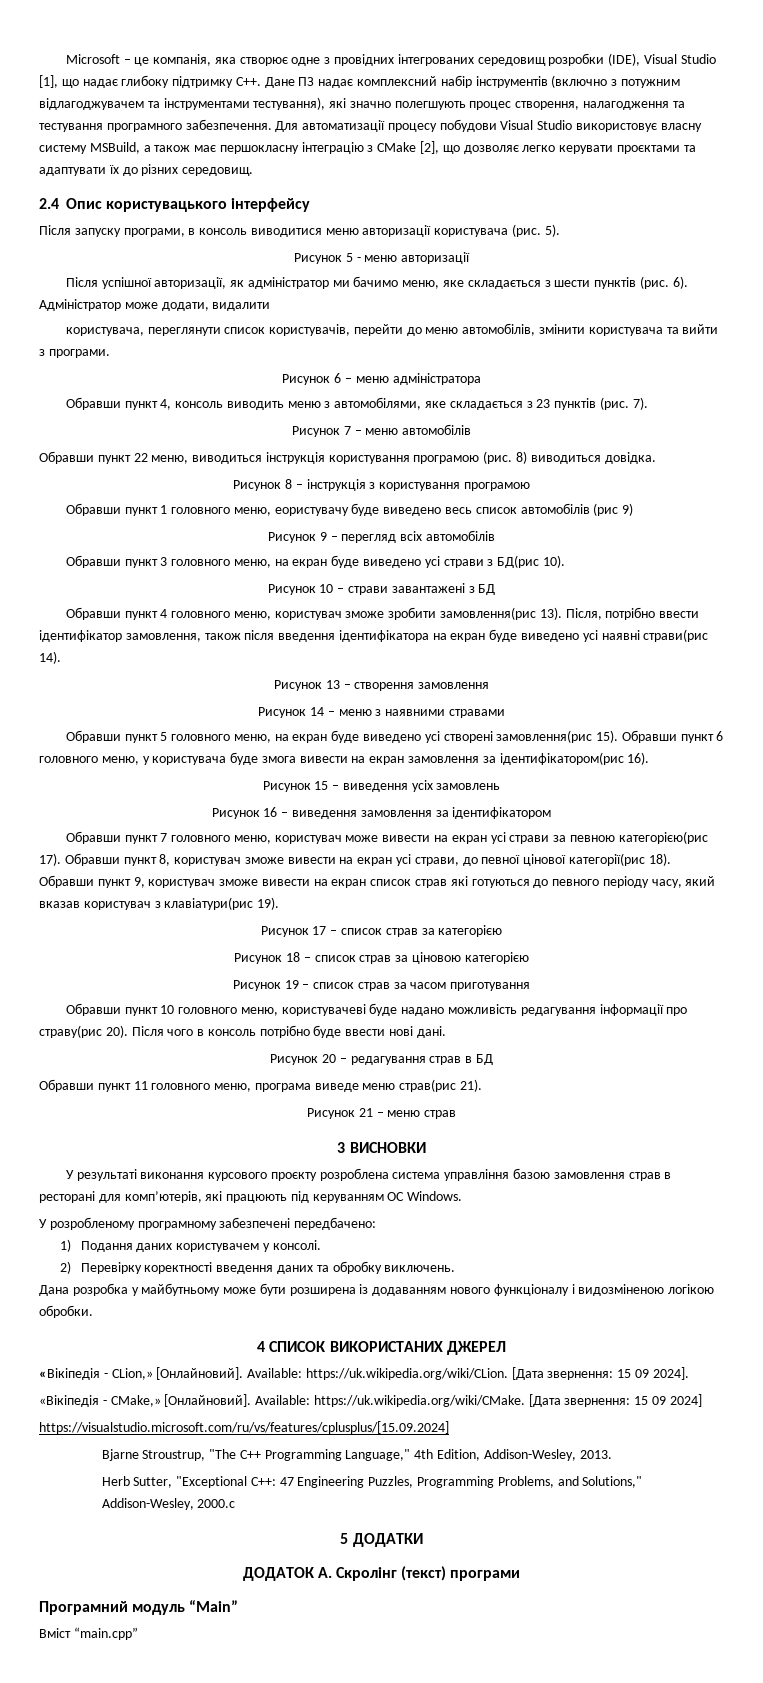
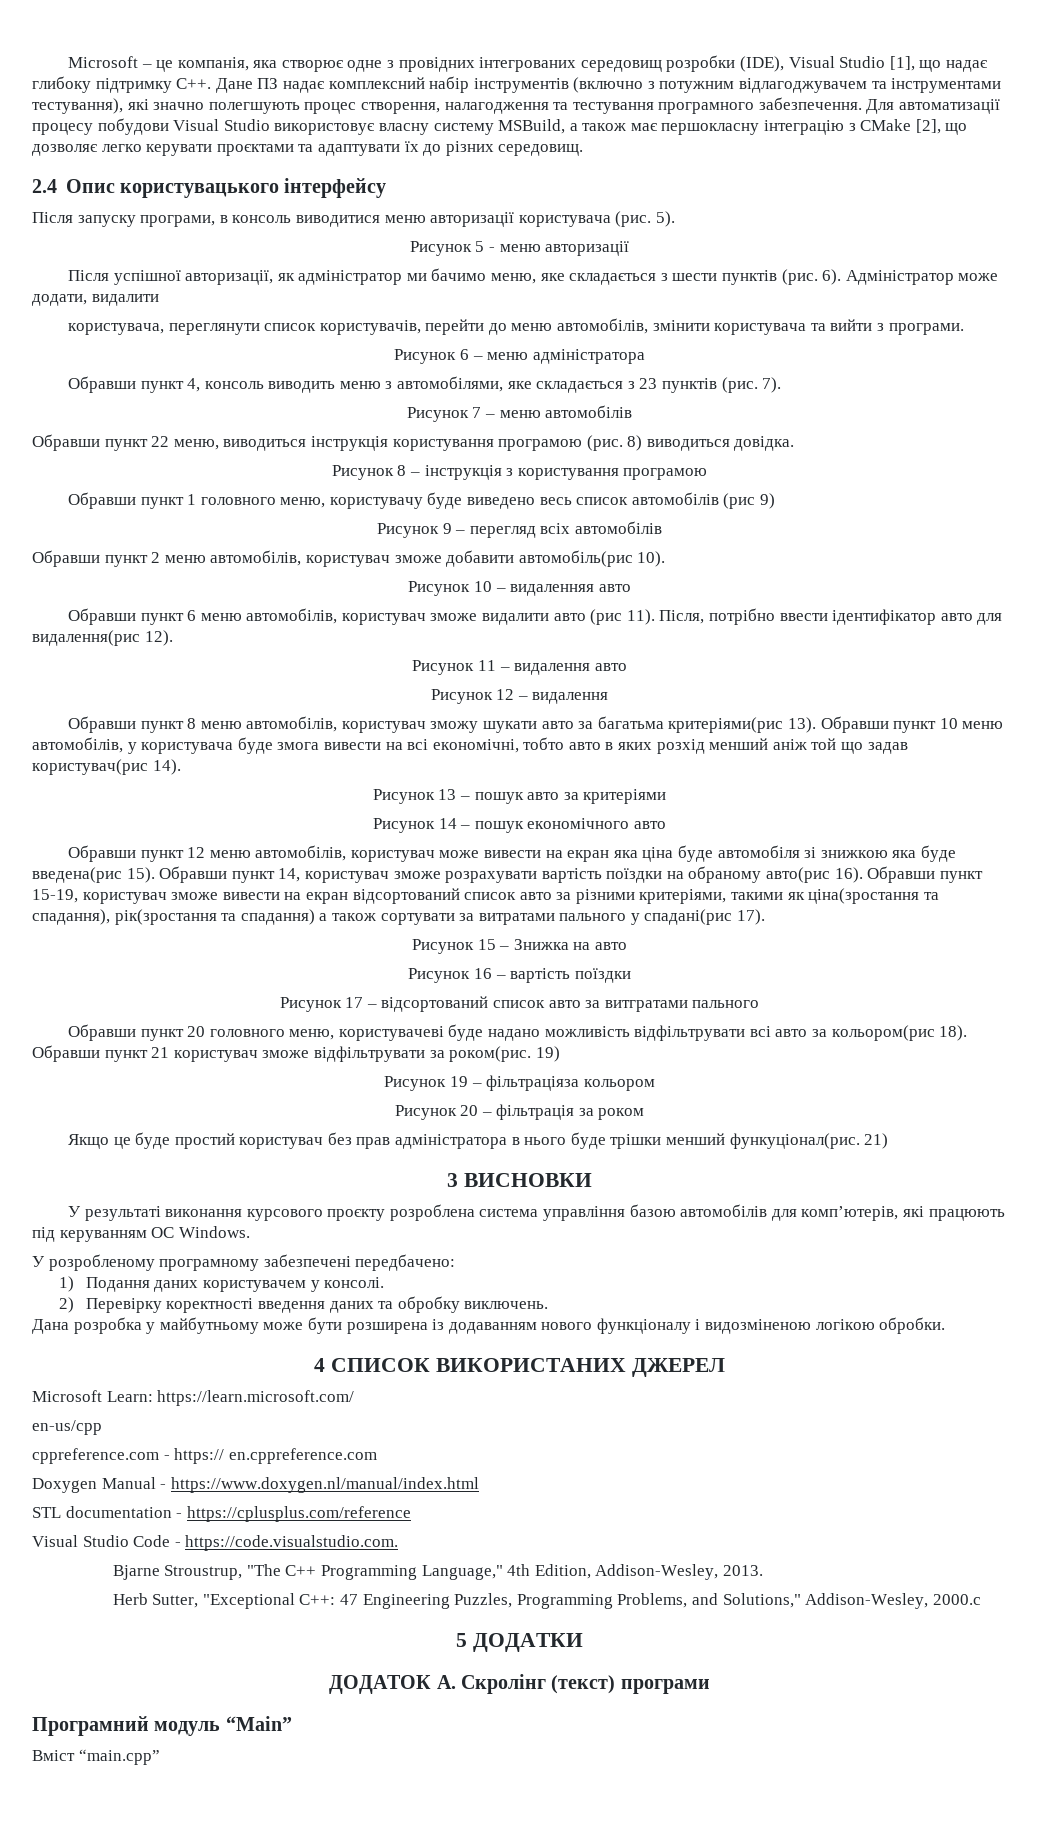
- Обравши пункт 1 головного меню, еористувачу буде виведено весь список автомобілів (рис 9)
+ Обравши пункт 1 головного меню, користувачу буде виведено весь список автомобілів (рис 9)
- Обравши пункт 3 головного меню, на екран буде виведено усі страви з БД(рис 10).
- Рисунок 10 – страви завантажені з БД
- Обравши пункт 4 головного меню, користувач зможе зробити замовлення(рис 13). Після, потрібно ввести ідентифікатор замовлення, також після введення ідентифікатора на екран буде виведено усі наявні страви(рис 14).
- Рисунок 13 – створення замовлення
- Рисунок 14 – меню з наявними стравами
- Обравши пункт 5 головного меню, на екран буде виведено усі створені замовлення(рис 15). Обравши пункт 6 головного меню, у користувача буде змога вивести на екран замовлення за ідентифікатором(рис 16).
- Рисунок 15 – виведення усіх замовлень
- Рисунок 16 – виведення замовлення за ідентифікатором
- Обравши пункт 7 головного меню, користувач може вивести на екран усі страви за певною категорією(рис 17). Обравши пункт 8, користувач зможе вивести на екран усі страви, до певної цінової категорії(рис 18). Обравши пункт 9, користувач зможе вивести на екран список страв які готуються до певного періоду часу, який вказав користувач з клавіатури(рис 19).
- Рисунок 17 – список страв за категорією
- Рисунок 18 – список страв за ціновою категорією
- Рисунок 19 – список страв за часом приготування
- Обравши пункт 10 головного меню, користувачеві буде надано можливість редагування інформації про страву(рис 20). Після чого в консоль потрібно буде ввести нові дані.
- Рисунок 20 – редагування страв в БД
- Обравши пункт 11 головного меню, програма виведе меню страв(рис 21).
- Рисунок 21 – меню страв
+ Обравши пункт 2 меню автомобілів, користувач зможе добавити автомобіль(рис 10).
+ Рисунок 10 – видаленняя авто
+ Обравши пункт 6 меню автомобілів, користувач зможе видалити авто (рис 11). Після, потрібно ввести ідентифікатор авто для видалення(рис 12).
+ Рисунок 11 – видалення авто
+ Рисунок 12 – видалення
+ Обравши пункт 8 меню автомобілів, користувач зможу шукати авто за багатьма критеріями(рис 13). Обравши пункт 10 меню автомобілів, у користувача буде змога вивести на всі економічні, тобто авто в яких розхід менший аніж той що задав користувач(рис 14).
+ Рисунок 13 – пошук авто за критеріями
+ Рисунок 14 – пошук економічного авто
+ Обравши пункт 12 меню автомобілів, користувач може вивести на екран яка ціна буде автомобіля зі знижкою яка буде введена(рис 15). Обравши пункт 14, користувач зможе розрахувати вартість поїздки на обраному авто(рис 16). Обравши пункт 15-19, користувач зможе вивести на екран відсортований список авто за різними критеріями, такими як ціна(зростання та спадання), рік(зростання та спадання) а також сортувати за витратами пального у спадані(рис 17).
+ Рисунок 15 – Знижка на авто
+ Рисунок 16 – вартість поїздки
+ Рисунок 17 – відсортований список авто за витгратами пального
+ Обравши пункт 20 головного меню, користувачеві буде надано можливість відфільтрувати всі авто за кольором(рис 18). Обравши пункт 21 користувач зможе відфільтрувати за роком(рис. 19)
+ Рисунок 19 – фільтраціяза кольором
+ Рисунок 20 – фільтрація за роком
+ Якщо це буде простий користувач без прав адміністратора в нього буде трішки менший функуціонал(рис. 21)
- У результаті виконання курсового проєкту розроблена система управління базою замовлення страв в ресторані для комп’ютерів, які працюють під керуванням ОС Windows.
+ У результаті виконання курсового проєкту розроблена система управління базою автомобілів для комп’ютерів, які працюють під керуванням ОС Windows.
- «Вікіпедія - CLion,» [Онлайновий]. Available: https://uk.wikipedia.org/wiki/CLion. [Дата звернення: 15 09 2024].
- «Вікіпедія - CMake,» [Онлайновий]. Available: https://uk.wikipedia.org/wiki/CMake. [Дата звернення: 15 09 2024]
- https://visualstudio.microsoft.com/ru/vs/features/cplusplus/[15.09.2024]
+ Microsoft Learn: https://learn.microsoft.com/
+ en-us/cpp
+ cppreference.com - https:// en.cppreference.com
+ Doxygen Manual - https://www.doxygen.nl/manual/index.html
+ STL documentation - https://cplusplus.com/reference
+ Visual Studio Code - https://code.visualstudio.com.

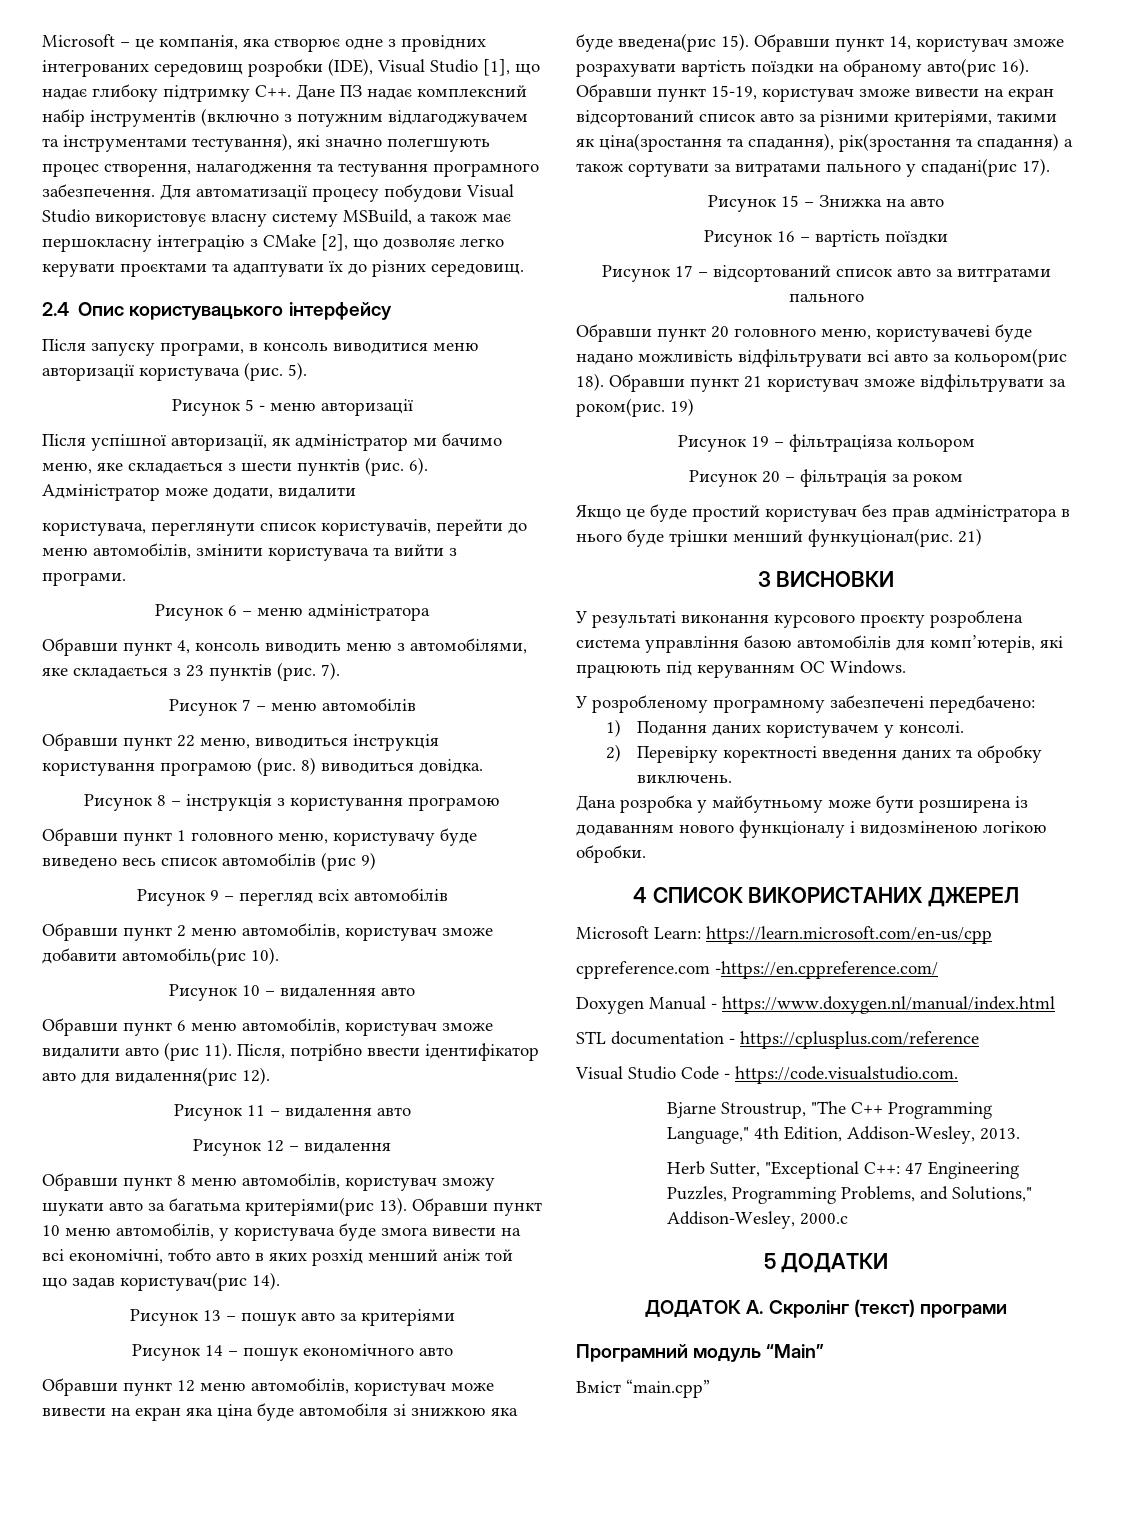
- Microsoft Learn: https://learn.microsoft.com/
- en-us/cpp
+ Microsoft Learn: https://learn.microsoft.com/en-us/cpp
- cppreference.com - https:// en.cppreference.com
+ cppreference.com -https://en.cppreference.com/

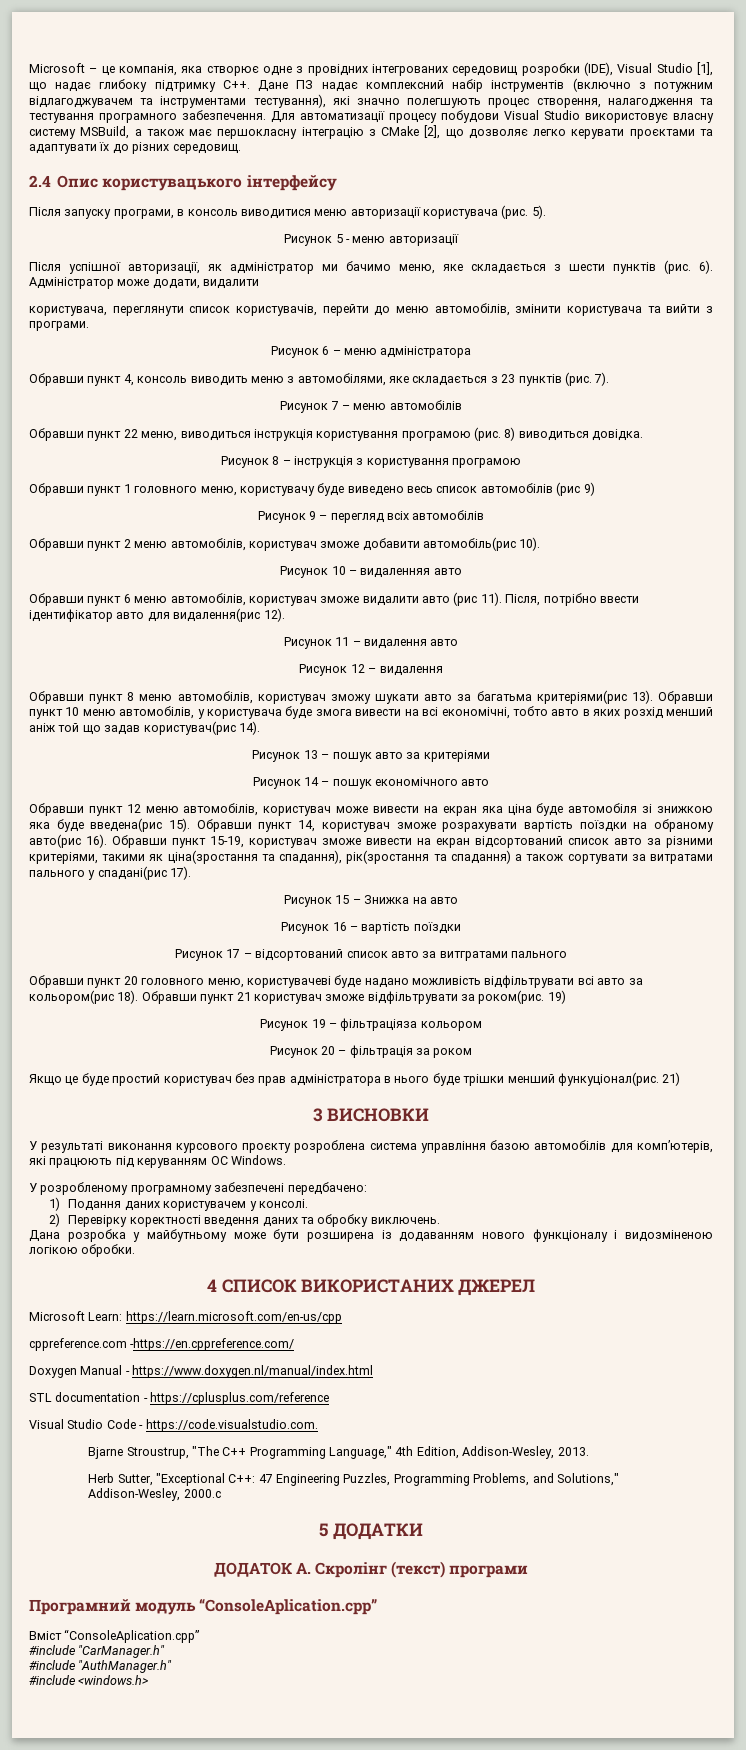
- Програмний модуль “Main”
+ Програмний модуль “ConsoleAplication.cpp”
- Вміст “main.cpp”
+ Вміст “ConsoleAplication.cpp”
+ #include "CarManager.h"
+ #include "AuthManager.h"
+ #include <windows.h>

